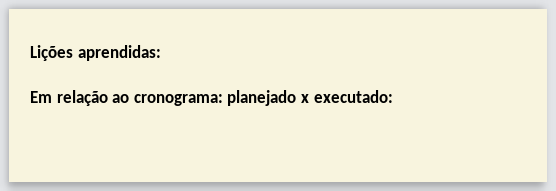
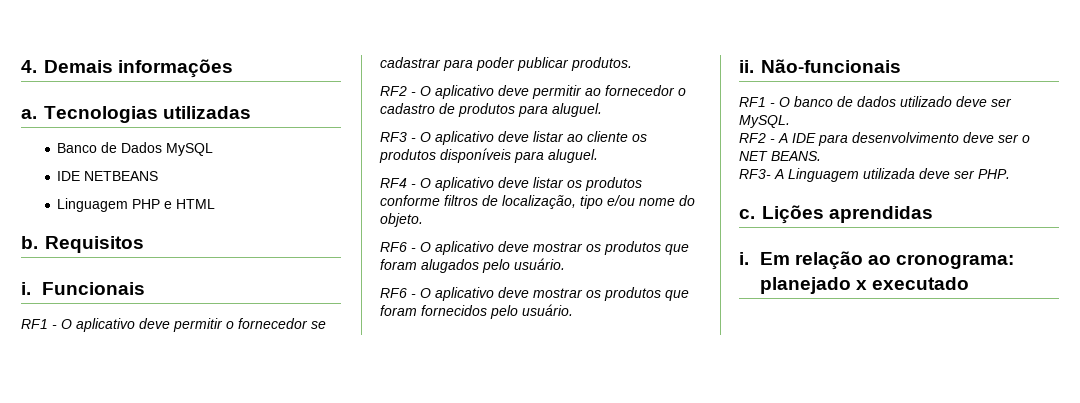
- Lições aprendidas:
- Em relação ao cronograma: planejado x executado:
+ 4. Demais informações
+ a. Tecnologias utilizadas
+ Banco de Dados MySQL
+ IDE NETBEANS
+ Linguagem PHP e HTML
+ b. Requisitos
+ i. Funcionais
+ RF1 - O aplicativo deve permitir o fornecedor se cadastrar para poder publicar produtos.
+ RF2 - O aplicativo deve permitir ao fornecedor o cadastro de produtos para aluguel.
+ RF3 - O aplicativo deve listar ao cliente os produtos disponíveis para aluguel.
+ RF4 - O aplicativo deve listar os produtos conforme filtros de localização, tipo e/ou nome do objeto.
+ RF6 - O aplicativo deve mostrar os produtos que foram alugados pelo usuário.
+ RF6 - O aplicativo deve mostrar os produtos que foram fornecidos pelo usuário.
+ ii. Não-funcionais
+ RF1 - O banco de dados utilizado deve ser MySQL.
+ RF2 - A IDE para desenvolvimento deve ser o NET BEANS.
+ RF3- A Linguagem utilizada deve ser PHP.
+ c. Lições aprendidas
+ i. Em relação ao cronograma: planejado x executado

